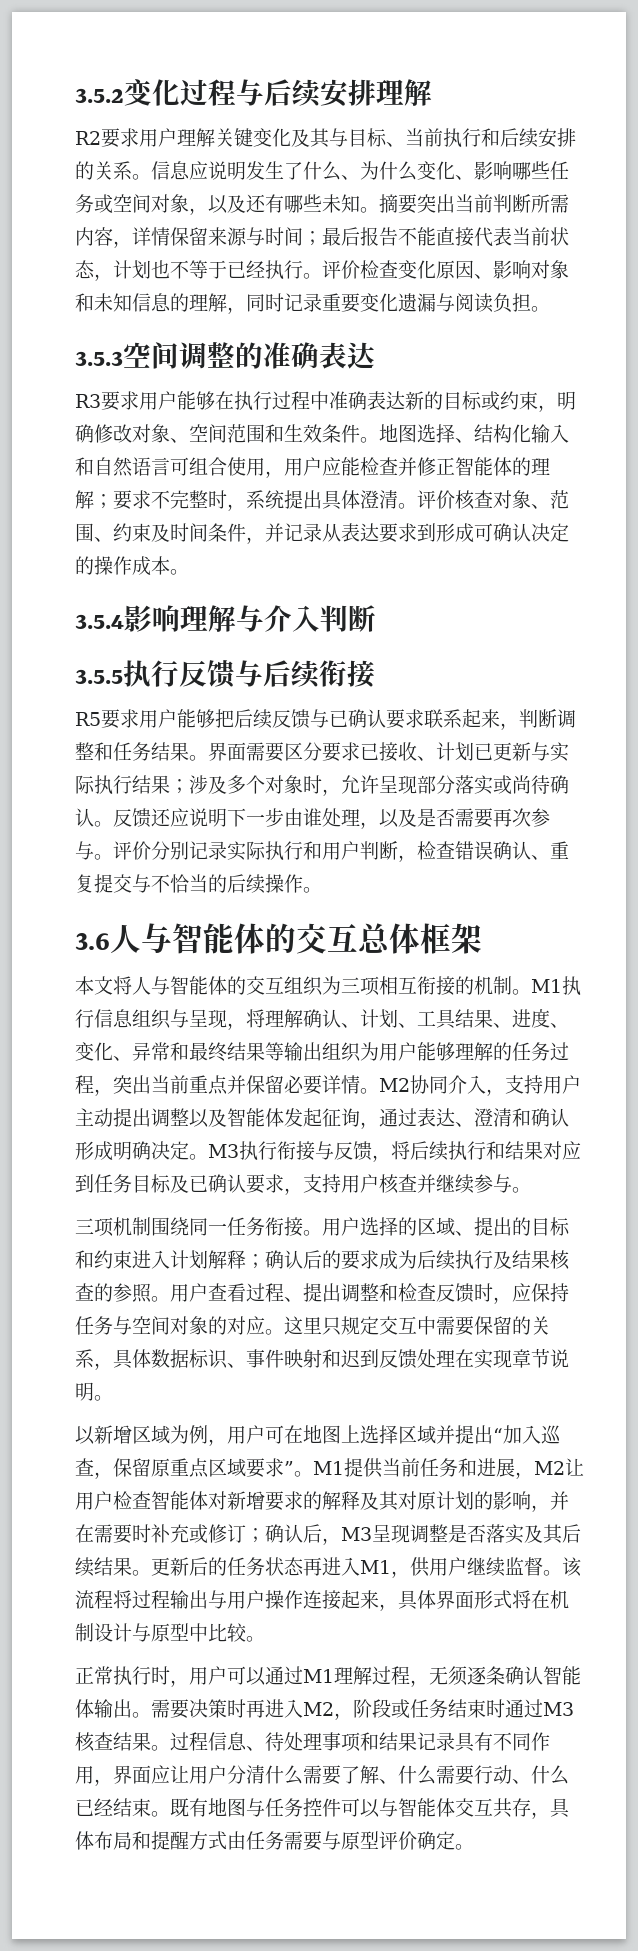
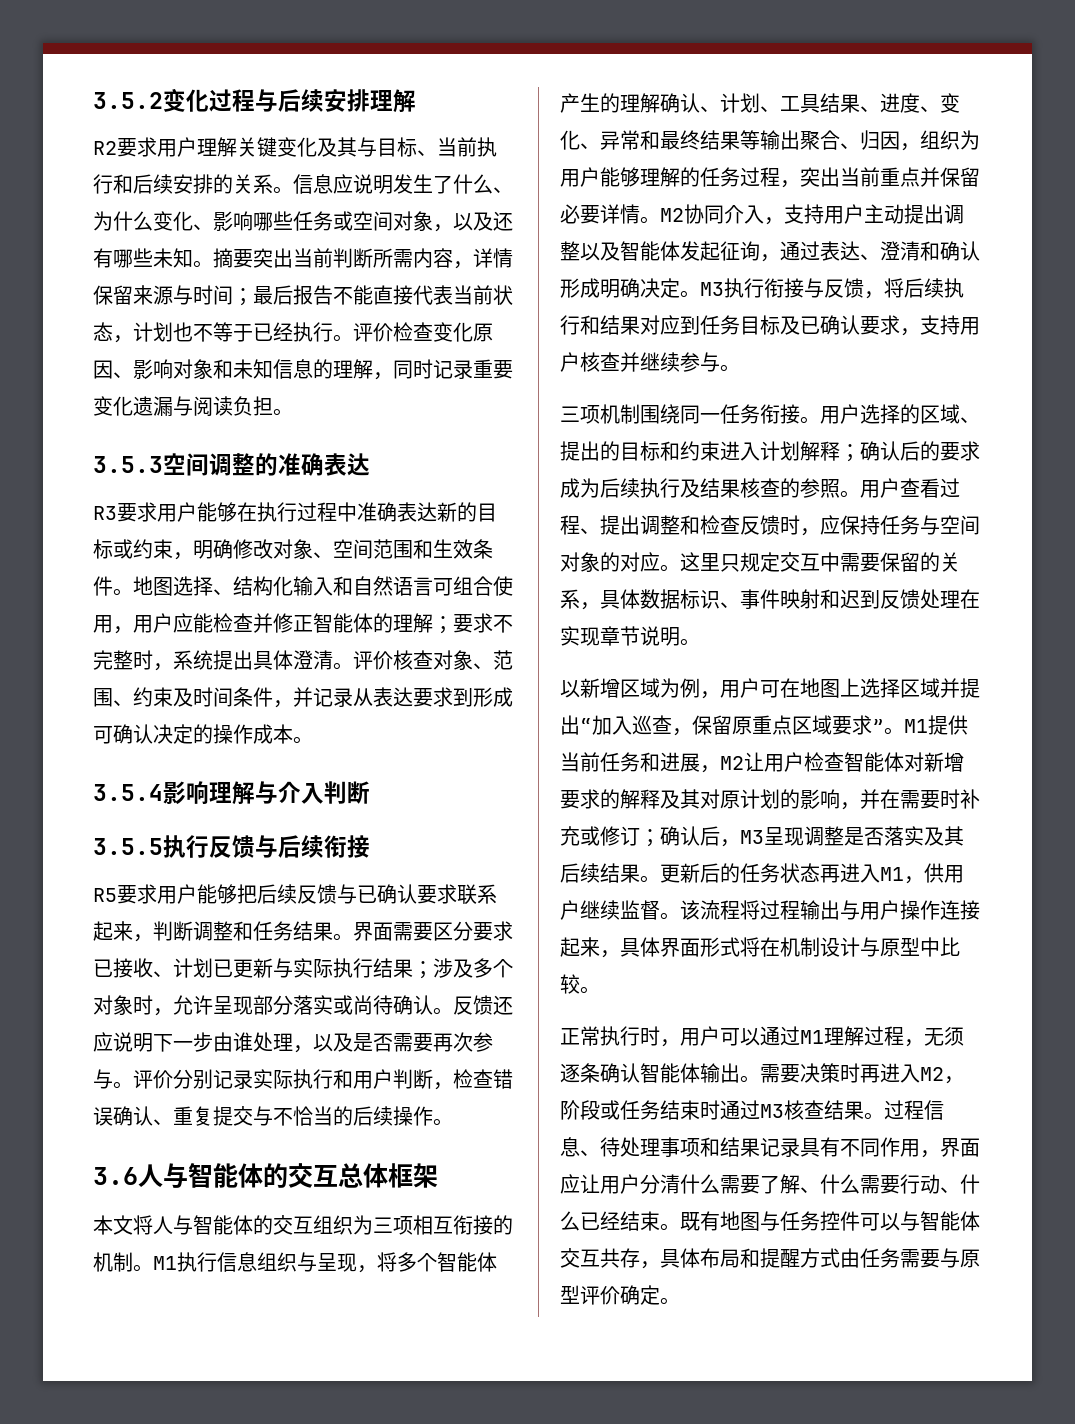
- M1执行信息组织与呈现，将理解确认、计划、工具结果、进度、变化、异常和最终结果等输出组织为用户能够理解的任务过程，突出当前重点并保留必要详情。
+ M1执行信息组织与呈现，将多个智能体产生的理解确认、计划、工具结果、进度、变化、异常和最终结果等输出聚合、归因，组织为用户能够理解的任务过程，突出当前重点并保留必要详情。

